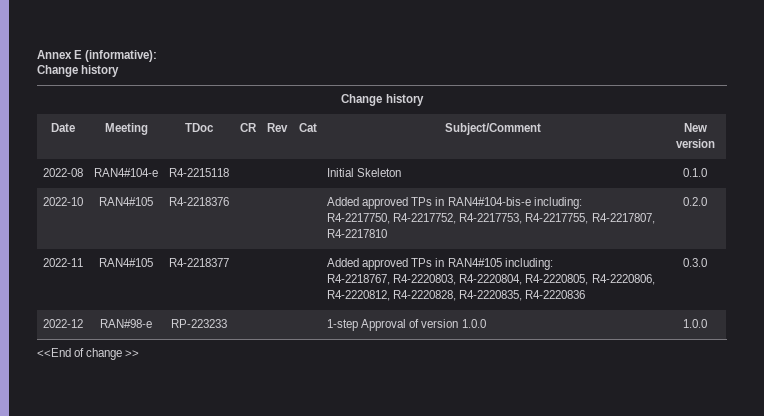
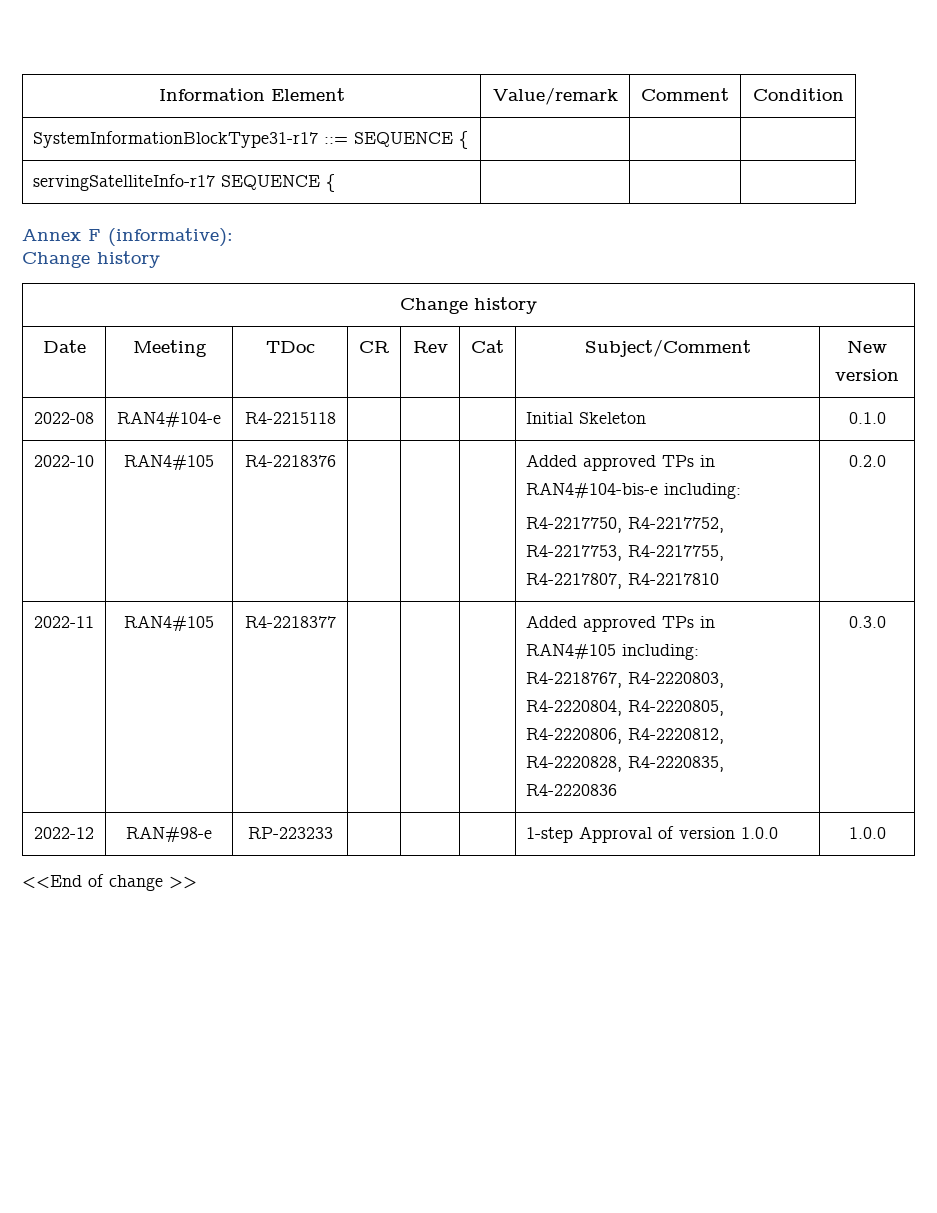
- Annex E (informative):
+ Information Element | Value/remark | Comment | Condition
+ SystemInformationBlockType31-r17 ::= SEQUENCE { | | |
+ servingSatelliteInfo-r17 SEQUENCE { | | |
+ Annex F (informative):

